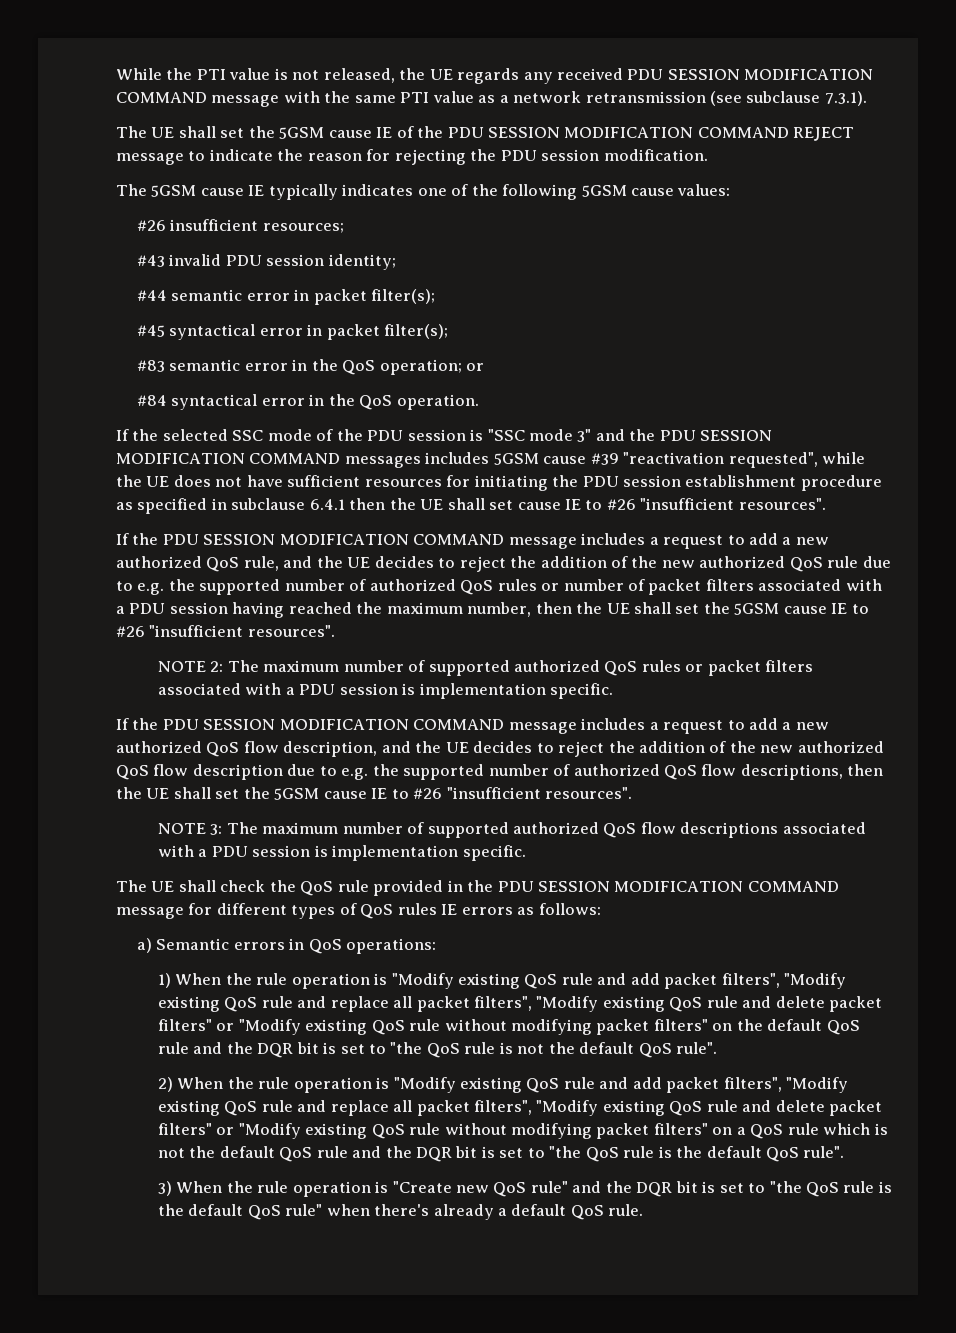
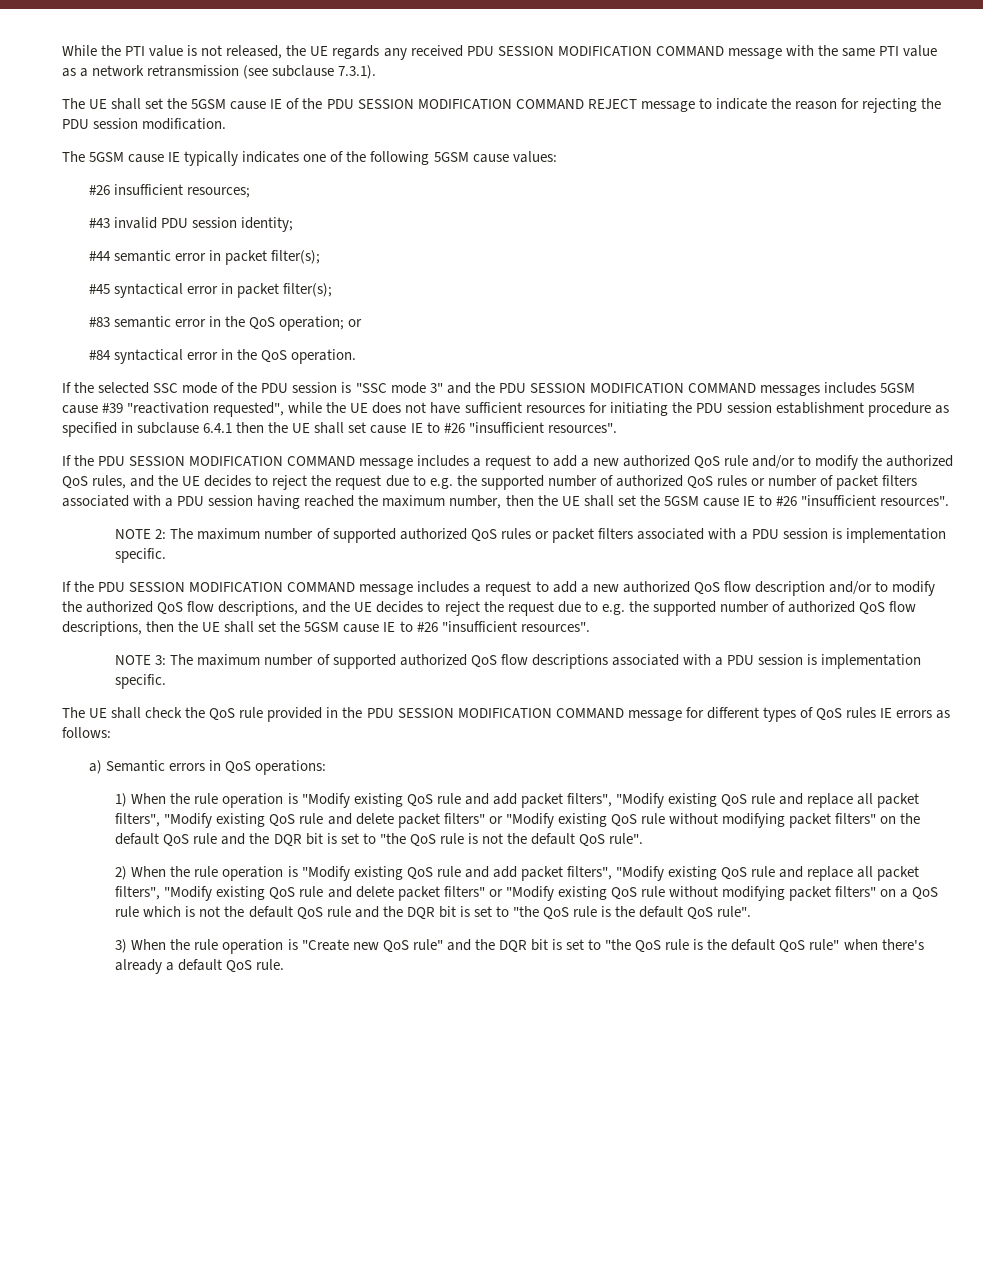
- If the PDU SESSION MODIFICATION COMMAND message includes a request to add a new authorized QoS rule, and the UE decides to reject the addition of the new authorized QoS rule due to e.g. the supported number of authorized QoS rules or number of packet filters associated with a PDU session having reached the maximum number, then the UE shall set the 5GSM cause IE to #26 "insufficient resources".
+ If the PDU SESSION MODIFICATION COMMAND message includes a request to add a new authorized QoS rule and/or to modify the authorized QoS rules, and the UE decides to reject the request due to e.g. the supported number of authorized QoS rules or number of packet filters associated with a PDU session having reached the maximum number, then the UE shall set the 5GSM cause IE to #26 "insufficient resources".
- If the PDU SESSION MODIFICATION COMMAND message includes a request to add a new authorized QoS flow description, and the UE decides to reject the addition of the new authorized QoS flow description due to e.g. the supported number of authorized QoS flow descriptions, then the UE shall set the 5GSM cause IE to #26 "insufficient resources".
+ If the PDU SESSION MODIFICATION COMMAND message includes a request to add a new authorized QoS flow description and/or to modify the authorized QoS flow descriptions, and the UE decides to reject the request due to e.g. the supported number of authorized QoS flow descriptions, then the UE shall set the 5GSM cause IE to #26 "insufficient resources".

